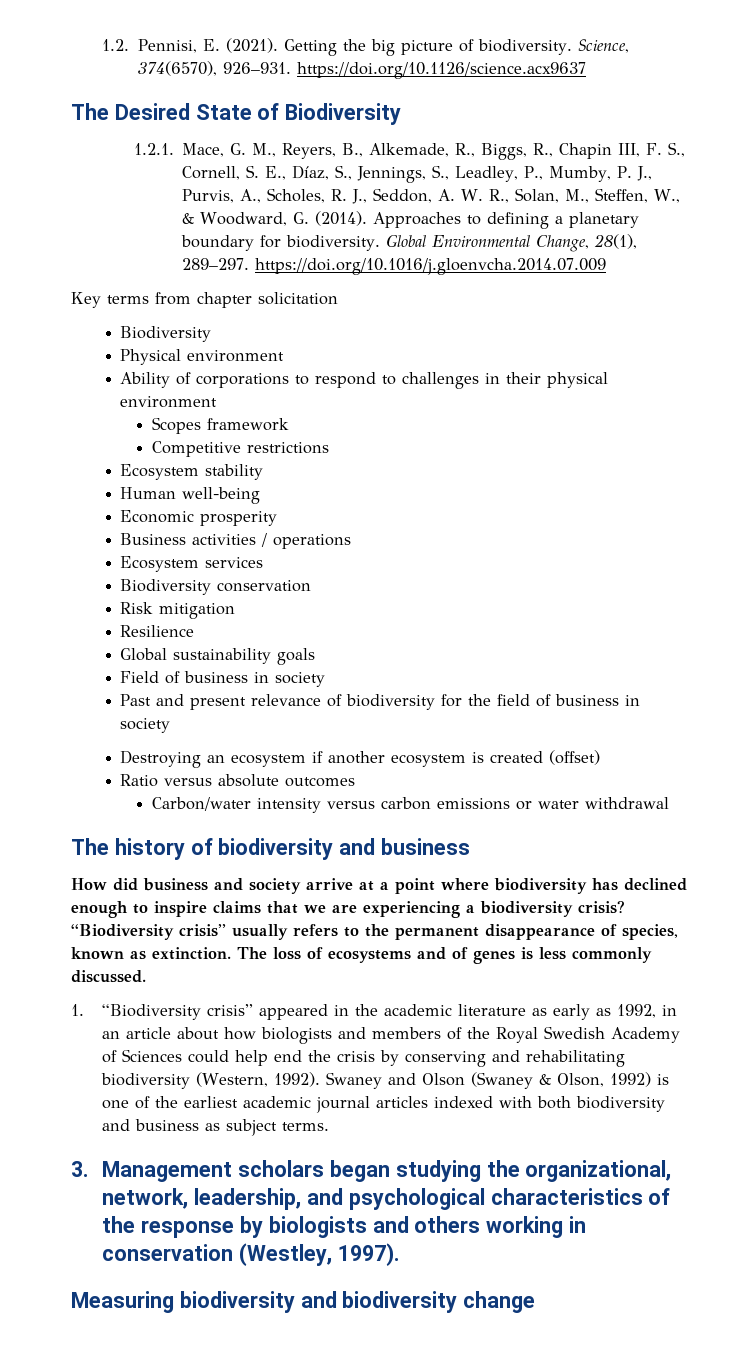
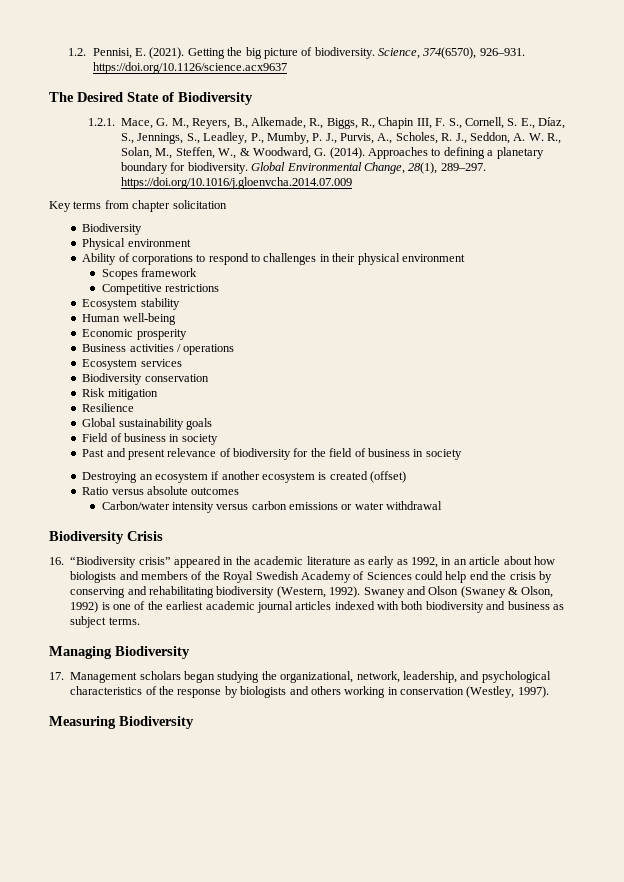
- The history of biodiversity and business
- How did business and society arrive at a point where biodiversity has declined enough to inspire claims that we are experiencing a biodiversity crisis? “Biodiversity crisis” usually refers to the permanent disappearance of species, known as extinction. The loss of ecosystems and of genes is less commonly discussed.
- 1. “Biodiversity crisis” appeared in the academic literature as early as 1992, in an article about how biologists and members of the Royal Swedish Academy of Sciences could help end the crisis by conserving and rehabilitating biodiversity (Western, 1992).
+ Biodiversity Crisis
+ 16. “Biodiversity crisis” appeared in the academic literature as early as 1992, in an article about how biologists and members of the Royal Swedish Academy of Sciences could help end the crisis by conserving and rehabilitating biodiversity (Western, 1992).
- 3. Management scholars began studying the organizational, network, leadership, and psychological characteristics of the response by biologists and others working in conservation (Westley, 1997).
+ Managing Biodiversity
+ 17. Management scholars began studying the organizational, network, leadership, and psychological characteristics of the response by biologists and others working in conservation (Westley, 1997).
- Measuring biodiversity and biodiversity change
+ Measuring Biodiversity

